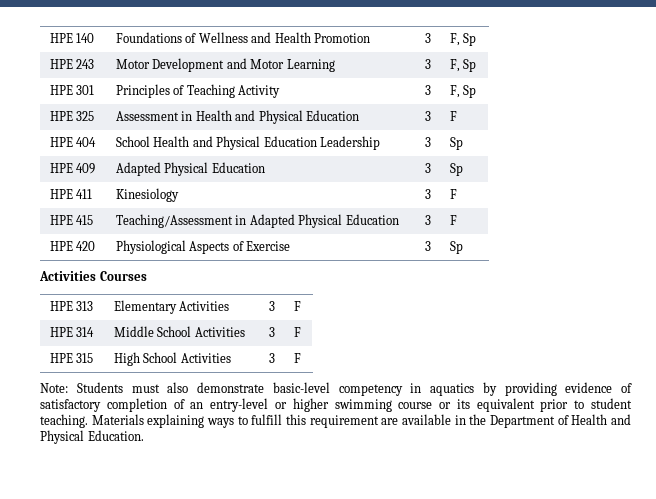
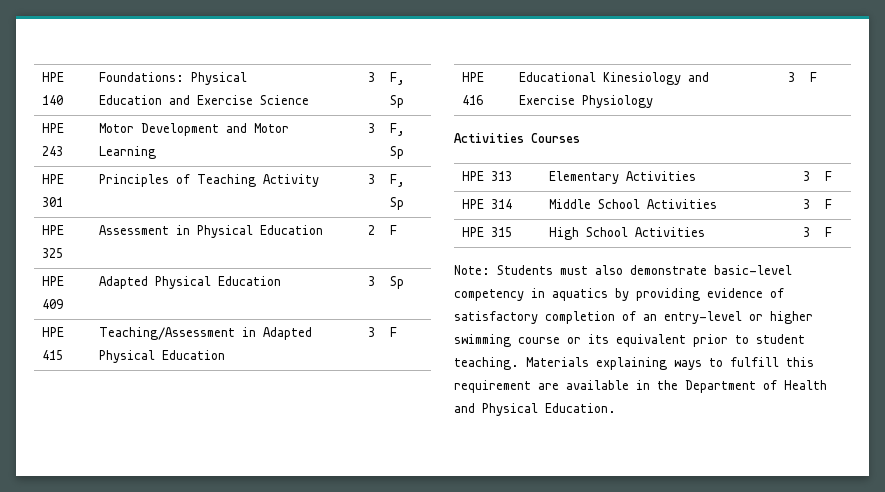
- HPE 140 | Foundations of Wellness and Health Promotion | 3 | F, Sp
+ HPE 140 | Foundations: Physical
+ Education and Exercise Science | 3 | F, Sp
- HPE 325 | Assessment in Health and Physical Education | 3 | F
- HPE 404 | School Health and Physical Education Leadership | 3 | Sp
+ HPE 325 | Assessment in Physical Education | 2 | F
- HPE 411 | Kinesiology | 3 | F
- HPE 420 | Physiological Aspects of Exercise | 3 | Sp
+ HPE 416 | Educational Kinesiology and Exercise Physiology | 3 | F

